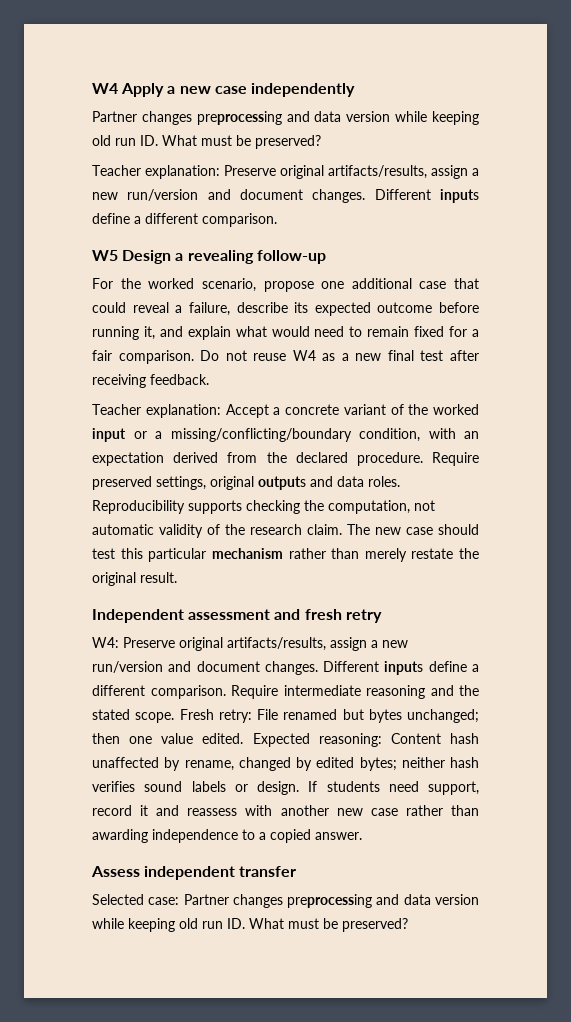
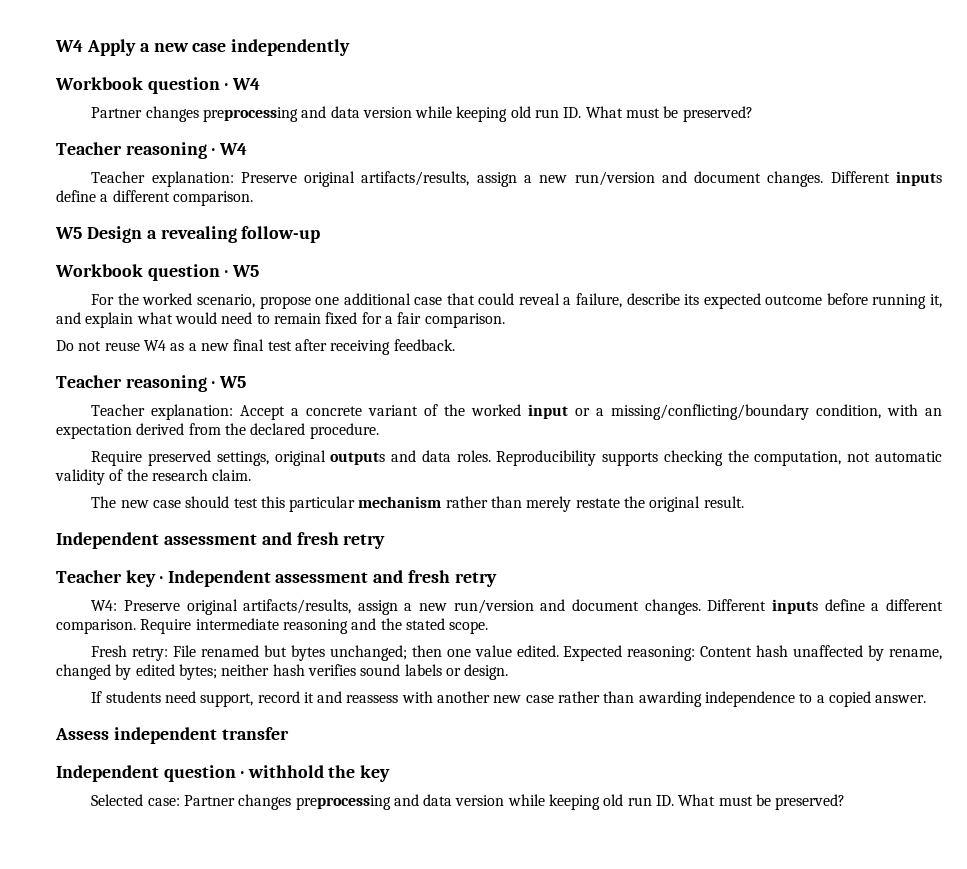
+ Workbook question · W4
+ Teacher reasoning · W4
+ Workbook question · W5
- For the worked scenario, propose one additional case that could reveal a failure, describe its expected outcome before running it, and explain what would need to remain fixed for a fair comparison. Do not reuse W4 as a new final test after receiving feedback.
+ For the worked scenario, propose one additional case that could reveal a failure, describe its expected outcome before running it, and explain what would need to remain fixed for a fair comparison.
+ Do not reuse W4 as a new final test after receiving feedback.
+ Teacher reasoning · W5
- Teacher explanation: Accept a concrete variant of the worked input or a missing/conflicting/boundary condition, with an expectation derived from the declared procedure. Require preserved settings, original outputs and data roles.
+ Teacher explanation: Accept a concrete variant of the worked input or a missing/conflicting/boundary condition, with an expectation derived from the declared procedure.
+ Require preserved settings, original outputs and data roles.
- Reproducibility supports checking the computation, not automatic validity of the research claim. The new case should test this particular mechanism rather than merely restate the original result.
+ Reproducibility supports checking the computation, not automatic validity of the research claim.
+ The new case should test this particular mechanism rather than merely restate the original result.
+ Teacher key · Independent assessment and fresh retry
- Require intermediate reasoning and the stated scope. Fresh retry: File renamed but bytes unchanged; then one value edited.
+ Require intermediate reasoning and the stated scope.
+ Fresh retry: File renamed but bytes unchanged; then one value edited.
- Expected reasoning: Content hash unaffected by rename, changed by edited bytes; neither hash verifies sound labels or design. If students need support, record it and reassess with another new case rather than awarding independence to a copied answer.
+ Expected reasoning: Content hash unaffected by rename, changed by edited bytes; neither hash verifies sound labels or design.
+ If students need support, record it and reassess with another new case rather than awarding independence to a copied answer.
+ Independent question · withhold the key

